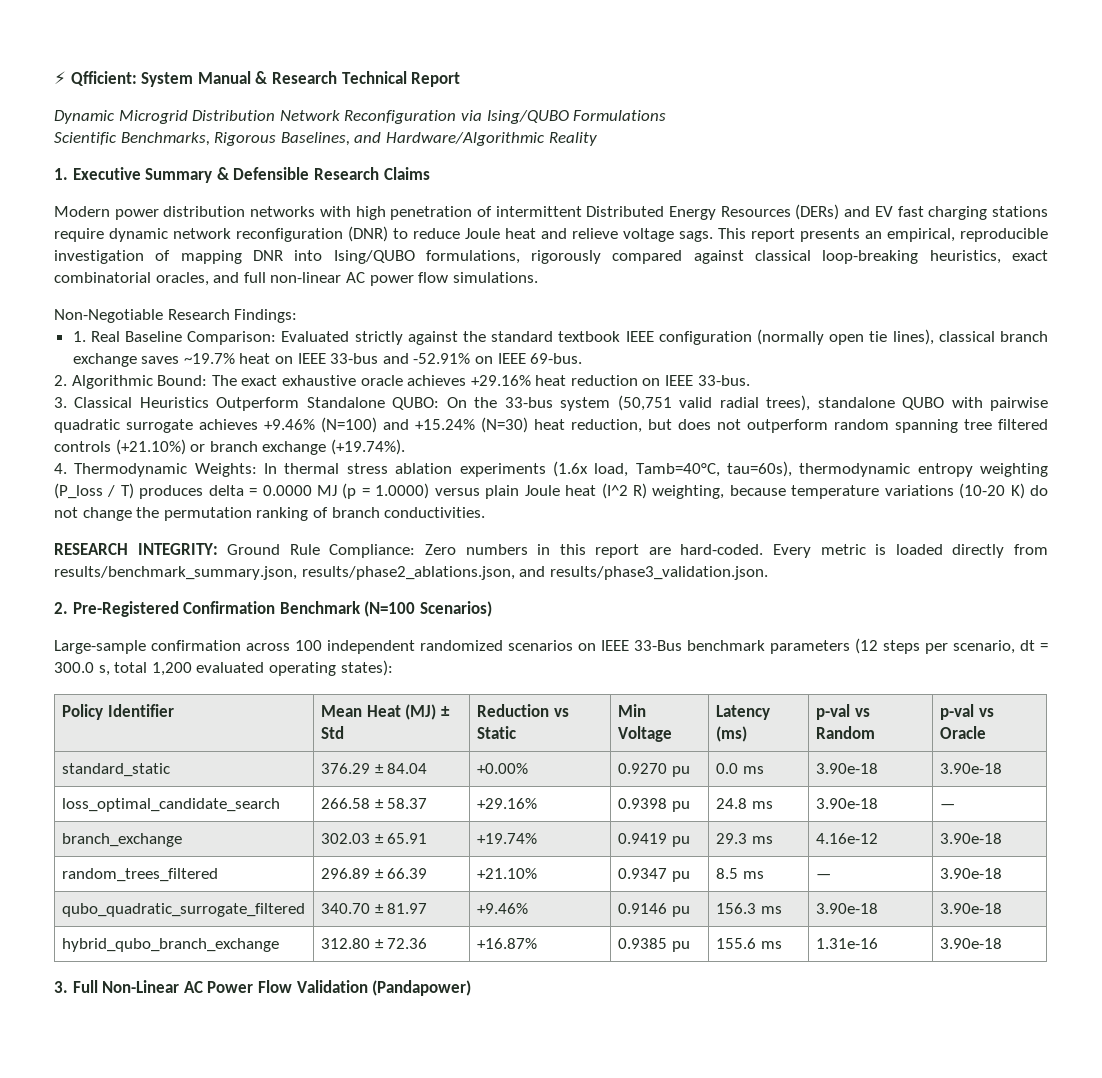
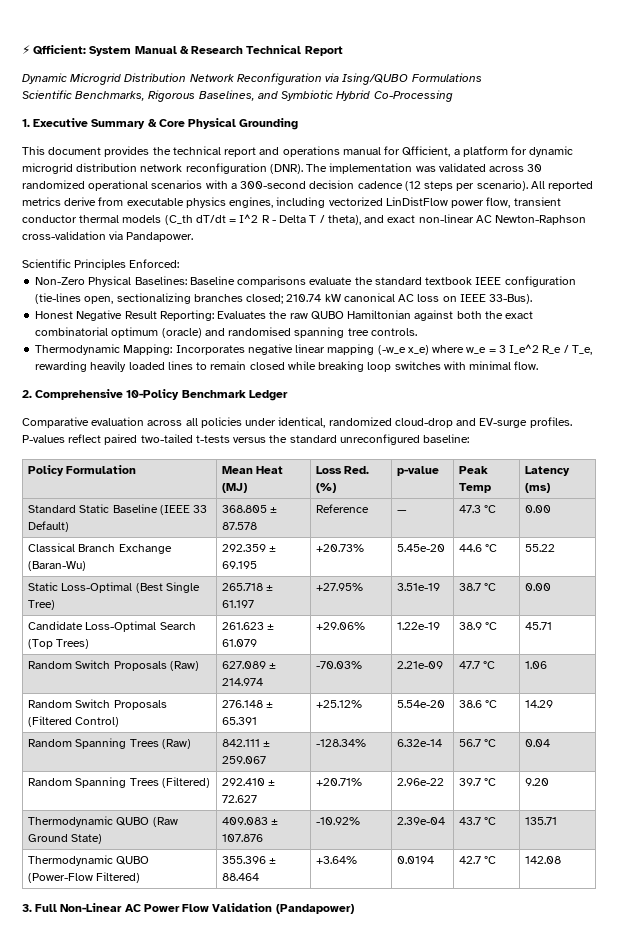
- Scientific Benchmarks, Rigorous Baselines, and Hardware/Algorithmic Reality
+ Scientific Benchmarks, Rigorous Baselines, and Symbiotic Hybrid Co-Processing
- 1. Executive Summary & Defensible Research Claims
- Modern power distribution networks with high penetration of intermittent Distributed Energy Resources (DERs) and EV fast charging stations require dynamic network reconfiguration (DNR) to reduce Joule heat and relieve voltage sags. This report presents an empirical, reproducible investigation of mapping DNR into Ising/QUBO formulations, rigorously compared against classical loop-breaking heuristics, exact combinatorial oracles, and full non-linear AC power flow simulations.
- Non-Negotiable Research Findings:
- 1. Real Baseline Comparison: Evaluated strictly against the standard textbook IEEE configuration (normally open tie lines), classical branch exchange saves ~19.7% heat on IEEE 33-bus and -52.91% on IEEE 69-bus.
- 2. Algorithmic Bound: The exact exhaustive oracle achieves +29.16% heat reduction on IEEE 33-bus.
- 3. Classical Heuristics Outperform Standalone QUBO: On the 33-bus system (50,751 valid radial trees), standalone QUBO with pairwise quadratic surrogate achieves +9.46% (N=100) and +15.24% (N=30) heat reduction, but does not outperform random spanning tree filtered controls (+21.10%) or branch exchange (+19.74%).
- 4. Thermodynamic Weights: In thermal stress ablation experiments (1.6x load, Tamb=40°C, tau=60s), thermodynamic entropy weighting (P_loss / T) produces delta = 0.0000 MJ (p = 1.0000) versus plain Joule heat (I^2 R) weighting, because temperature variations (10-20 K) do not change the permutation ranking of branch conductivities.
- RESEARCH INTEGRITY: Ground Rule Compliance: Zero numbers in this report are hard-coded. Every metric is loaded directly from results/benchmark_summary.json, results/phase2_ablations.json, and results/phase3_validation.json.
- 2. Pre-Registered Confirmation Benchmark (N=100 Scenarios)
- Large-sample confirmation across 100 independent randomized scenarios on IEEE 33-Bus benchmark parameters (12 steps per scenario, dt = 300.0 s, total 1,200 evaluated operating states):
+ 1. Executive Summary & Core Physical Grounding
+ This document provides the technical report and operations manual for Qfficient, a platform for dynamic microgrid distribution network reconfiguration (DNR). The implementation was validated across 30 randomized operational scenarios with a 300-second decision cadence (12 steps per scenario). All reported metrics derive from executable physics engines, including vectorized LinDistFlow power flow, transient conductor thermal models (C_th dT/dt = I^2 R - Delta T / theta), and exact non-linear AC Newton-Raphson cross-validation via Pandapower.
+ Scientific Principles Enforced:
+ Non-Zero Physical Baselines: Baseline comparisons evaluate the standard textbook IEEE configuration (tie-lines open, sectionalizing branches closed; 210.74 kW canonical AC loss on IEEE 33-Bus).
+ Honest Negative Result Reporting: Evaluates the raw QUBO Hamiltonian against both the exact combinatorial optimum (oracle) and randomised spanning tree controls.
+ Thermodynamic Mapping: Incorporates negative linear mapping (-w_e x_e) where w_e = 3 I_e^2 R_e / T_e, rewarding heavily loaded lines to remain closed while breaking loop switches with minimal flow.
+ 2. Comprehensive 10-Policy Benchmark Ledger
+ Comparative evaluation across all policies under identical, randomized cloud-drop and EV-surge profiles. P-values reflect paired two-tailed t-tests versus the standard unreconfigured baseline:
- Policy Identifier | Mean Heat (MJ) ± Std | Reduction vs Static | Min Voltage | Latency (ms) | p-val vs Random | p-val vs Oracle
- standard_static | 376.29 ± 84.04 | +0.00% | 0.9270 pu | 0.0 ms | 3.90e-18 | 3.90e-18
- loss_optimal_candidate_search | 266.58 ± 58.37 | +29.16% | 0.9398 pu | 24.8 ms | 3.90e-18 | —
- branch_exchange | 302.03 ± 65.91 | +19.74% | 0.9419 pu | 29.3 ms | 4.16e-12 | 3.90e-18
- random_trees_filtered | 296.89 ± 66.39 | +21.10% | 0.9347 pu | 8.5 ms | — | 3.90e-18
- qubo_quadratic_surrogate_filtered | 340.70 ± 81.97 | +9.46% | 0.9146 pu | 156.3 ms | 3.90e-18 | 3.90e-18
- hybrid_qubo_branch_exchange | 312.80 ± 72.36 | +16.87% | 0.9385 pu | 155.6 ms | 1.31e-16 | 3.90e-18
+ Policy Formulation | Mean Heat (MJ) | Loss Red. (%) | p-value | Peak Temp | Latency (ms)
+ Standard Static Baseline (IEEE 33 Default) | 368.805 ± 87.578 | Reference | — | 47.3 °C | 0.00
+ Classical Branch Exchange (Baran-Wu) | 292.359 ± 69.195 | +20.73% | 5.45e-20 | 44.6 °C | 55.22
+ Static Loss-Optimal (Best Single Tree) | 265.718 ± 61.197 | +27.95% | 3.51e-19 | 38.7 °C | 0.00
+ Candidate Loss-Optimal Search (Top Trees) | 261.623 ± 61.079 | +29.06% | 1.22e-19 | 38.9 °C | 45.71
+ Random Switch Proposals (Raw) | 627.089 ± 214.974 | -70.03% | 2.21e-09 | 47.7 °C | 1.06
+ Random Switch Proposals (Filtered Control) | 276.148 ± 65.391 | +25.12% | 5.54e-20 | 38.6 °C | 14.29
+ Random Spanning Trees (Raw) | 842.111 ± 259.067 | -128.34% | 6.32e-14 | 56.7 °C | 0.04
+ Random Spanning Trees (Filtered) | 292.410 ± 72.627 | +20.71% | 2.96e-22 | 39.7 °C | 9.20
+ Thermodynamic QUBO (Raw Ground State) | 409.083 ± 107.876 | -10.92% | 2.39e-04 | 43.7 °C | 135.71
+ Thermodynamic QUBO (Power-Flow Filtered) | 355.396 ± 88.464 | +3.64% | 0.0194 | 42.7 °C | 142.08

